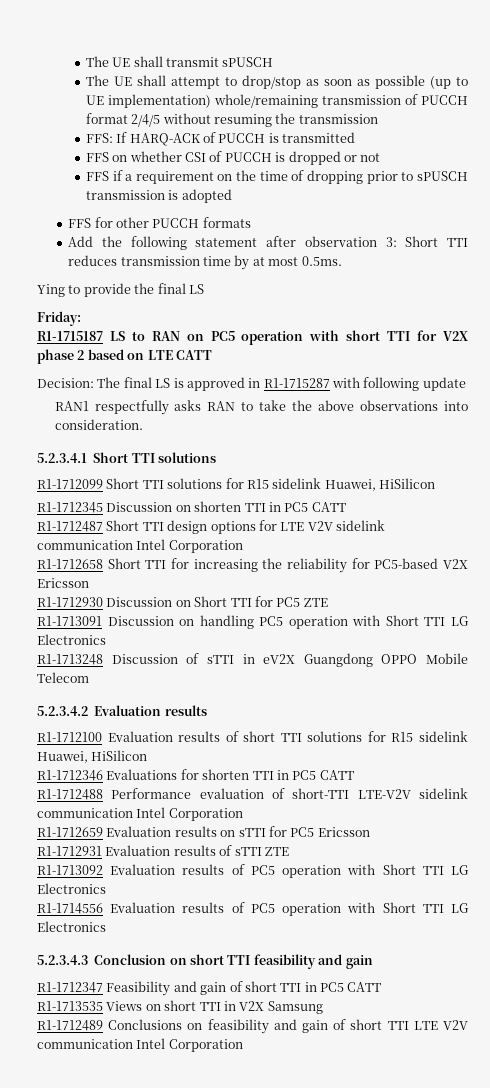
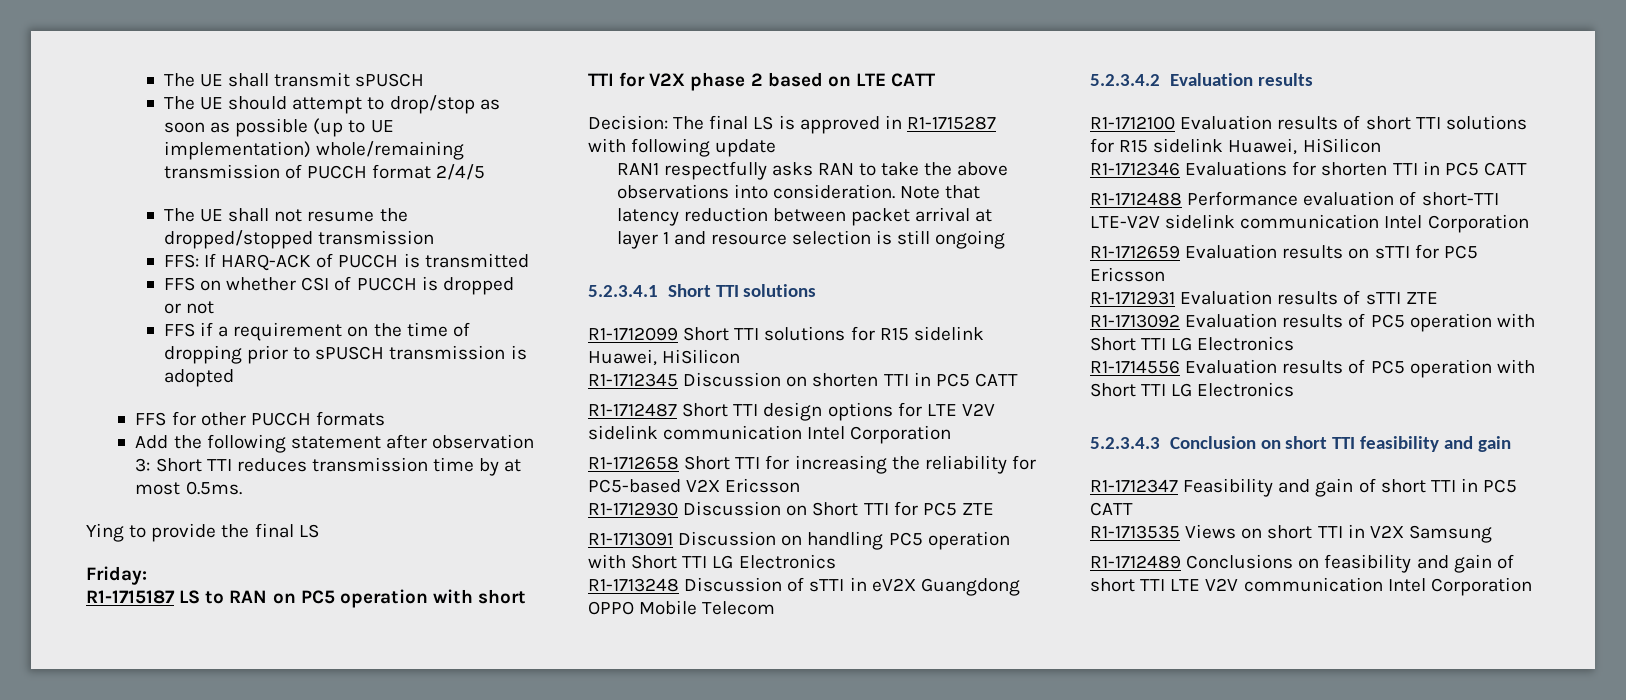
- The UE shall attempt to drop/stop as soon as possible (up to UE implementation) whole/remaining transmission of PUCCH format 2/4/5 without resuming the transmission
+ The UE should attempt to drop/stop as soon as possible (up to UE implementation) whole/remaining transmission of PUCCH format 2/4/5
+ The UE shall not resume the dropped/stopped transmission
+ Note that latency reduction between packet arrival at layer 1 and resource selection is still ongoing

